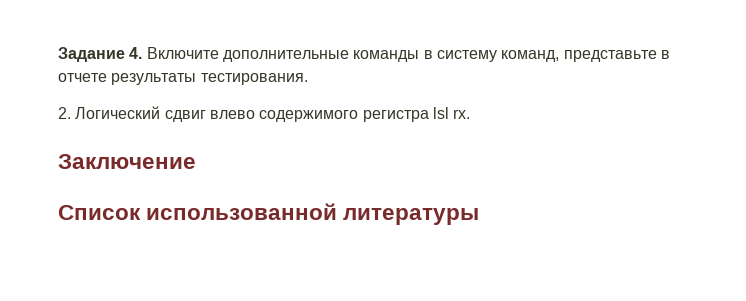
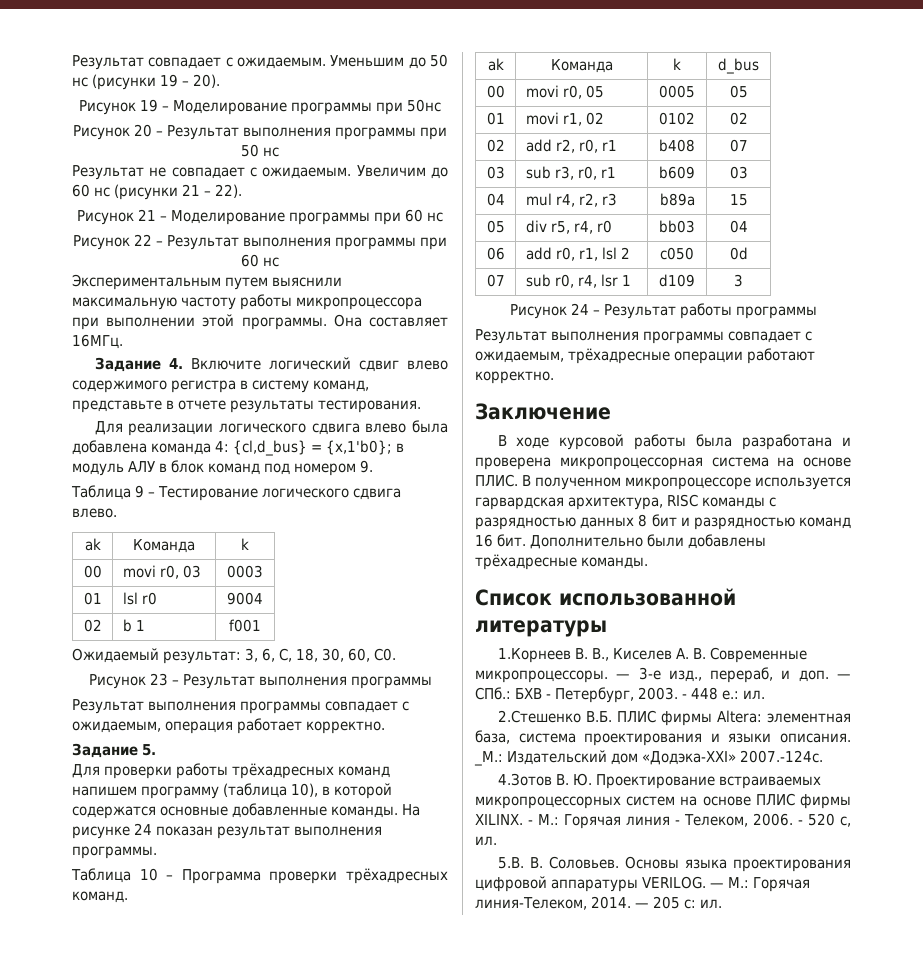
- Задание 4. Включите дополнительные команды в систему команд, представьте в отчете результаты тестирования.
+ Результат совпадает с ожидаемым. Уменьшим до 50 нс (рисунки 19 – 20).
+ Рисунок 19 – Моделирование программы при 50нс
+ Рисунок 20 – Результат выполнения программы при 50 нс
+ Результат не совпадает с ожидаемым. Увеличим до 60 нс (рисунки 21 – 22).
+ Рисунок 21 – Моделирование программы при 60 нс
+ Рисунок 22 – Результат выполнения программы при 60 нс
+ Экспериментальным путем выяснили максимальную частоту работы микропроцессора при выполнении этой программы. Она составляет 16МГц.
+ Задание 4. Включите логический сдвиг влево содержимого регистра в систему команд, представьте в отчете результаты тестирования.
- 2. Логический сдвиг влево содержимого регистра lsl rx.
+ Для реализации логического сдвига влево была добавлена команда 4: {cl,d_bus} = {x,1'b0}; в модуль АЛУ в блок команд под номером 9.
+ Таблица 9 – Тестирование логического сдвига влево.
+ ak | Команда | k
+ 00 | movi r0, 03 | 0003
+ 01 | lsl r0 | 9004
+ 02 | b 1 | f001
+ Ожидаемый результат: 3, 6, С, 18, 30, 60, С0.
+ Рисунок 23 – Результат выполнения программы
+ Результат выполнения программы совпадает с ожидаемым, операция работает корректно.
+ Задание 5.
+ Для проверки работы трёхадресных команд напишем программу (таблица 10), в которой содержатся основные добавленные команды. На рисунке 24 показан результат выполнения программы.
+ Таблица 10 – Программа проверки трёхадресных команд.
+ ak | Команда | k | d_bus
+ 00 | movi r0, 05 | 0005 | 05
+ 01 | movi r1, 02 | 0102 | 02
+ 02 | add r2, r0, r1 | b408 | 07
+ 03 | sub r3, r0, r1 | b609 | 03
+ 04 | mul r4, r2, r3 | b89a | 15
+ 05 | div r5, r4, r0 | bb03 | 04
+ 06 | add r0, r1, lsl 2 | c050 | 0d
+ 07 | sub r0, r4, lsr 1 | d109 | 3
+ Рисунок 24 – Результат работы программы
+ Результат выполнения программы совпадает с ожидаемым, трёхадресные операции работают корректно.
  Заключение
+ В ходе курсовой работы была разработана и проверена микропроцессорная система на основе ПЛИС. В полученном микропроцессоре используется гарвардская архитектура, RISC команды с разрядностью данных 8 бит и разрядностью команд 16 бит. Дополнительно были добавлены трёхадресные команды.
  Список использованной литературы
+ 1.Корнеев В. В., Киселев А. В. Современные микропроцессоры. — 3-е изд., перераб, и доп. — СПб.: БХВ - Петербург, 2003. - 448 е.: ил.
+ 2.Стешенко В.Б. ПЛИС фирмы Altera: элементная база, система проектирования и языки описания. _М.: Издательский дом «Додэка-XXI» 2007.-124c.
+ 4.Зотов В. Ю. Проектирование встраиваемых микропроцессорных систем на основе ПЛИС фирмы XILINX. - М.: Горячая линия - Телеком, 2006. - 520 с, ил.
+ 5.В. В. Соловьев. Основы языка проектирования цифровой аппаратуры VERILOG. — М.: Горячая линия-Телеком, 2014. — 205 с: ил.

